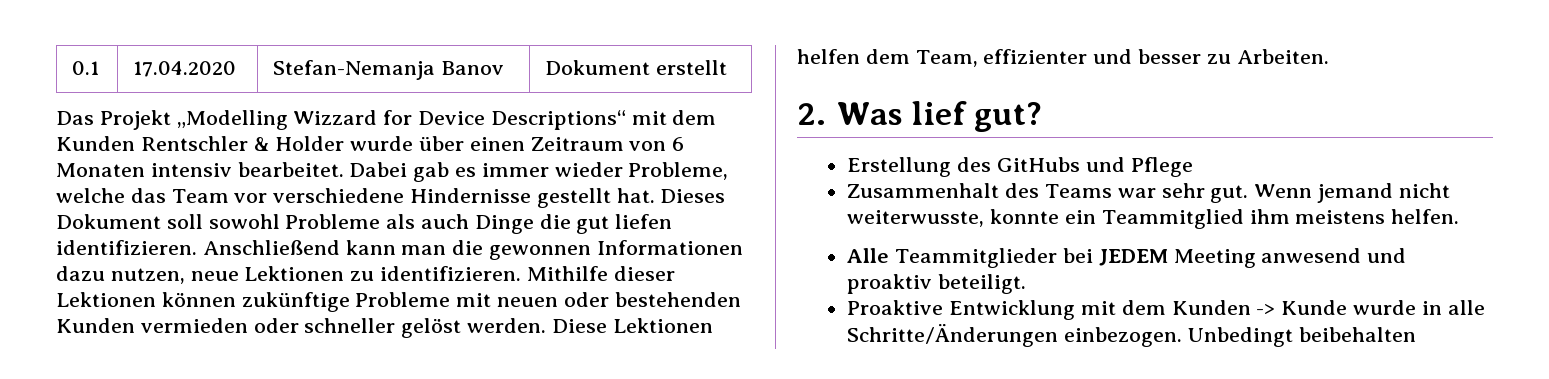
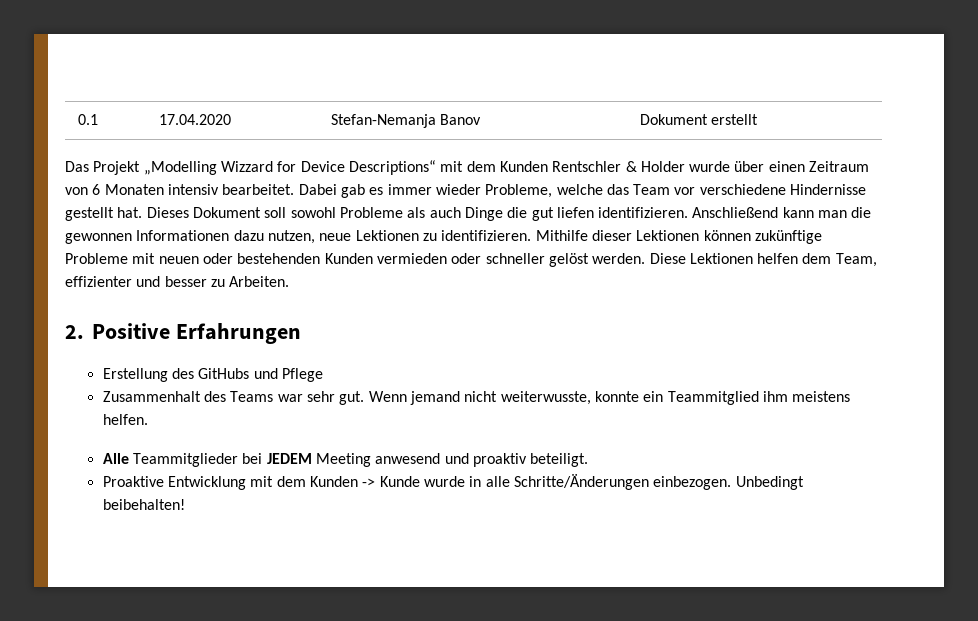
- 2. Was lief gut?
+ 2. Positive Erfahrungen
- Unbedingt beibehalten
+ Unbedingt beibehalten!

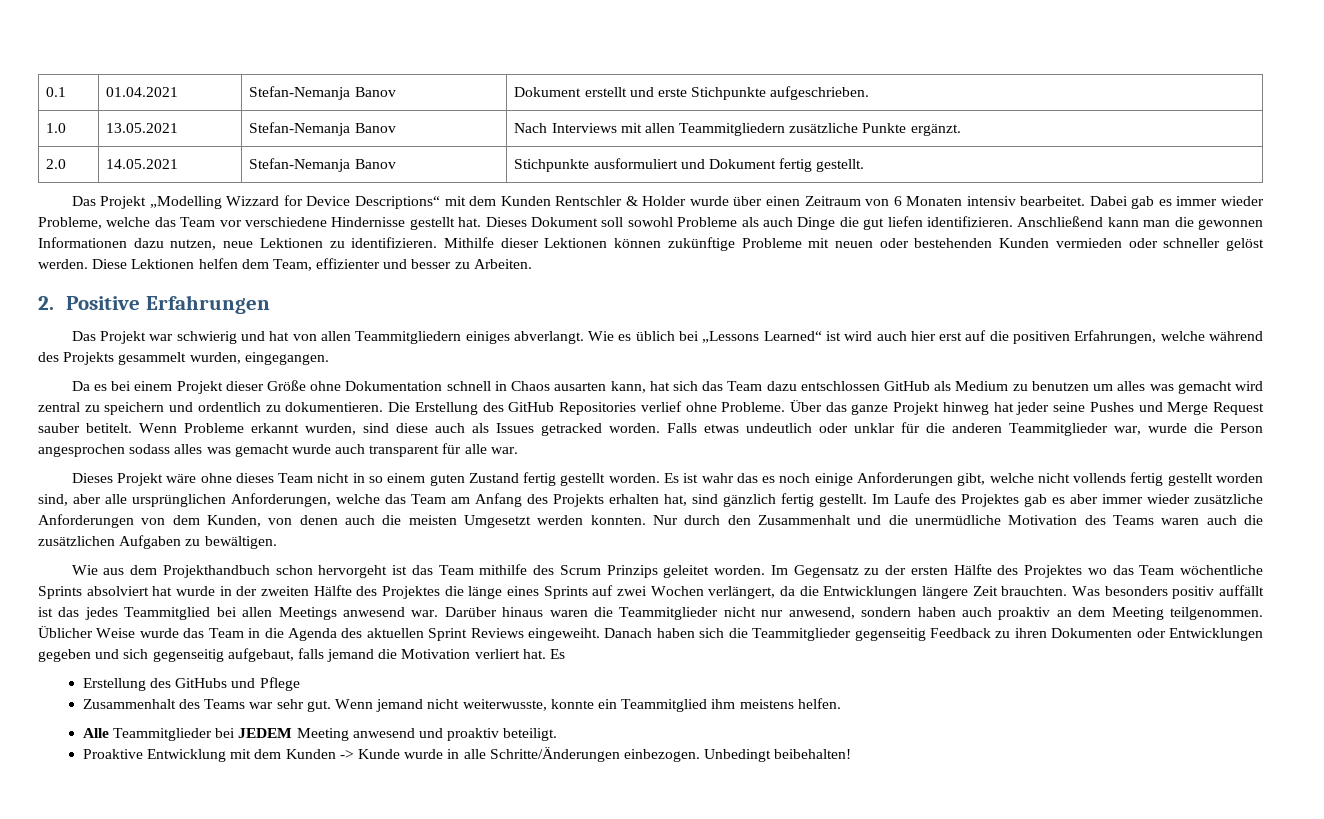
- 0.1 | 17.04.2020 | Stefan-Nemanja Banov | Dokument erstellt
+ 0.1 | 01.04.2021 | Stefan-Nemanja Banov | Dokument erstellt und erste Stichpunkte aufgeschrieben.
+ 1.0 | 13.05.2021 | Stefan-Nemanja Banov | Nach Interviews mit allen Teammitgliedern zusätzliche Punkte ergänzt.
+ 2.0 | 14.05.2021 | Stefan-Nemanja Banov | Stichpunkte ausformuliert und Dokument fertig gestellt.
+ Das Projekt war schwierig und hat von allen Teammitgliedern einiges abverlangt. Wie es üblich bei „Lessons Learned“ ist wird auch hier erst auf die positiven Erfahrungen, welche während des Projekts gesammelt wurden, eingegangen.
+ Da es bei einem Projekt dieser Größe ohne Dokumentation schnell in Chaos ausarten kann, hat sich das Team dazu entschlossen GitHub als Medium zu benutzen um alles was gemacht wird zentral zu speichern und ordentlich zu dokumentieren. Die Erstellung des GitHub Repositories verlief ohne Probleme. Über das ganze Projekt hinweg hat jeder seine Pushes und Merge Request sauber betitelt. Wenn Probleme erkannt wurden, sind diese auch als Issues getracked worden. Falls etwas undeutlich oder unklar für die anderen Teammitglieder war, wurde die Person angesprochen sodass alles was gemacht wurde auch transparent für alle war.
+ Dieses Projekt wäre ohne dieses Team nicht in so einem guten Zustand fertig gestellt worden. Es ist wahr das es noch einige Anforderungen gibt, welche nicht vollends fertig gestellt worden sind, aber alle ursprünglichen Anforderungen, welche das Team am Anfang des Projekts erhalten hat, sind gänzlich fertig gestellt. Im Laufe des Projektes gab es aber immer wieder zusätzliche Anforderungen von dem Kunden, von denen auch die meisten Umgesetzt werden konnten. Nur durch den Zusammenhalt und die unermüdliche Motivation des Teams waren auch die zusätzlichen Aufgaben zu bewältigen.
+ Wie aus dem Projekthandbuch schon hervorgeht ist das Team mithilfe des Scrum Prinzips geleitet worden. Im Gegensatz zu der ersten Hälfte des Projektes wo das Team wöchentliche Sprints absolviert hat wurde in der zweiten Hälfte des Projektes die länge eines Sprints auf zwei Wochen verlängert, da die Entwicklungen längere Zeit brauchten. Was besonders positiv auffällt ist das jedes Teammitglied bei allen Meetings anwesend war. Darüber hinaus waren die Teammitglieder nicht nur anwesend, sondern haben auch proaktiv an dem Meeting teilgenommen. Üblicher Weise wurde das Team in die Agenda des aktuellen Sprint Reviews eingeweiht. Danach haben sich die Teammitglieder gegenseitig Feedback zu ihren Dokumenten oder Entwicklungen gegeben und sich gegenseitig aufgebaut, falls jemand die Motivation verliert hat. Es

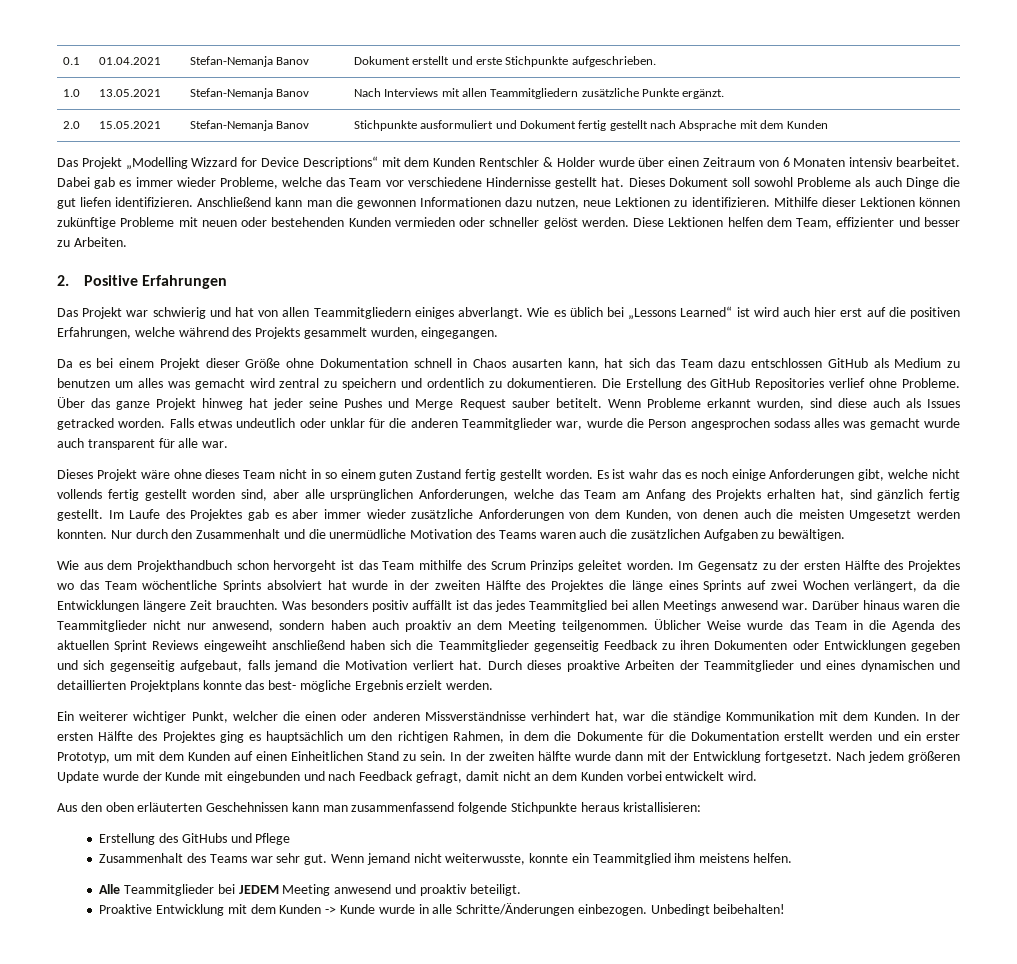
- 2.0 | 14.05.2021 | Stefan-Nemanja Banov | Stichpunkte ausformuliert und Dokument fertig gestellt.
+ 2.0 | 15.05.2021 | Stefan-Nemanja Banov | Stichpunkte ausformuliert und Dokument fertig gestellt nach Absprache mit dem Kunden
- Üblicher Weise wurde das Team in die Agenda des aktuellen Sprint Reviews eingeweiht. Danach haben sich die Teammitglieder gegenseitig Feedback zu ihren Dokumenten oder Entwicklungen gegeben und sich gegenseitig aufgebaut, falls jemand die Motivation verliert hat. Es
+ Üblicher Weise wurde das Team in die Agenda des aktuellen Sprint Reviews eingeweiht anschließend haben sich die Teammitglieder gegenseitig Feedback zu ihren Dokumenten oder Entwicklungen gegeben und sich gegenseitig aufgebaut, falls jemand die Motivation verliert hat. Durch dieses proaktive Arbeiten der Teammitglieder und eines dynamischen und detaillierten Projektplans konnte das best- mögliche Ergebnis erzielt werden.
+ Ein weiterer wichtiger Punkt, welcher die einen oder anderen Missverständnisse verhindert hat, war die ständige Kommunikation mit dem Kunden. In der ersten Hälfte des Projektes ging es hauptsächlich um den richtigen Rahmen, in dem die Dokumente für die Dokumentation erstellt werden und ein erster Prototyp, um mit dem Kunden auf einen Einheitlichen Stand zu sein. In der zweiten hälfte wurde dann mit der Entwicklung fortgesetzt. Nach jedem größeren Update wurde der Kunde mit eingebunden und nach Feedback gefragt, damit nicht an dem Kunden vorbei entwickelt wird.
+ Aus den oben erläuterten Geschehnissen kann man zusammenfassend folgende Stichpunkte heraus kristallisieren:

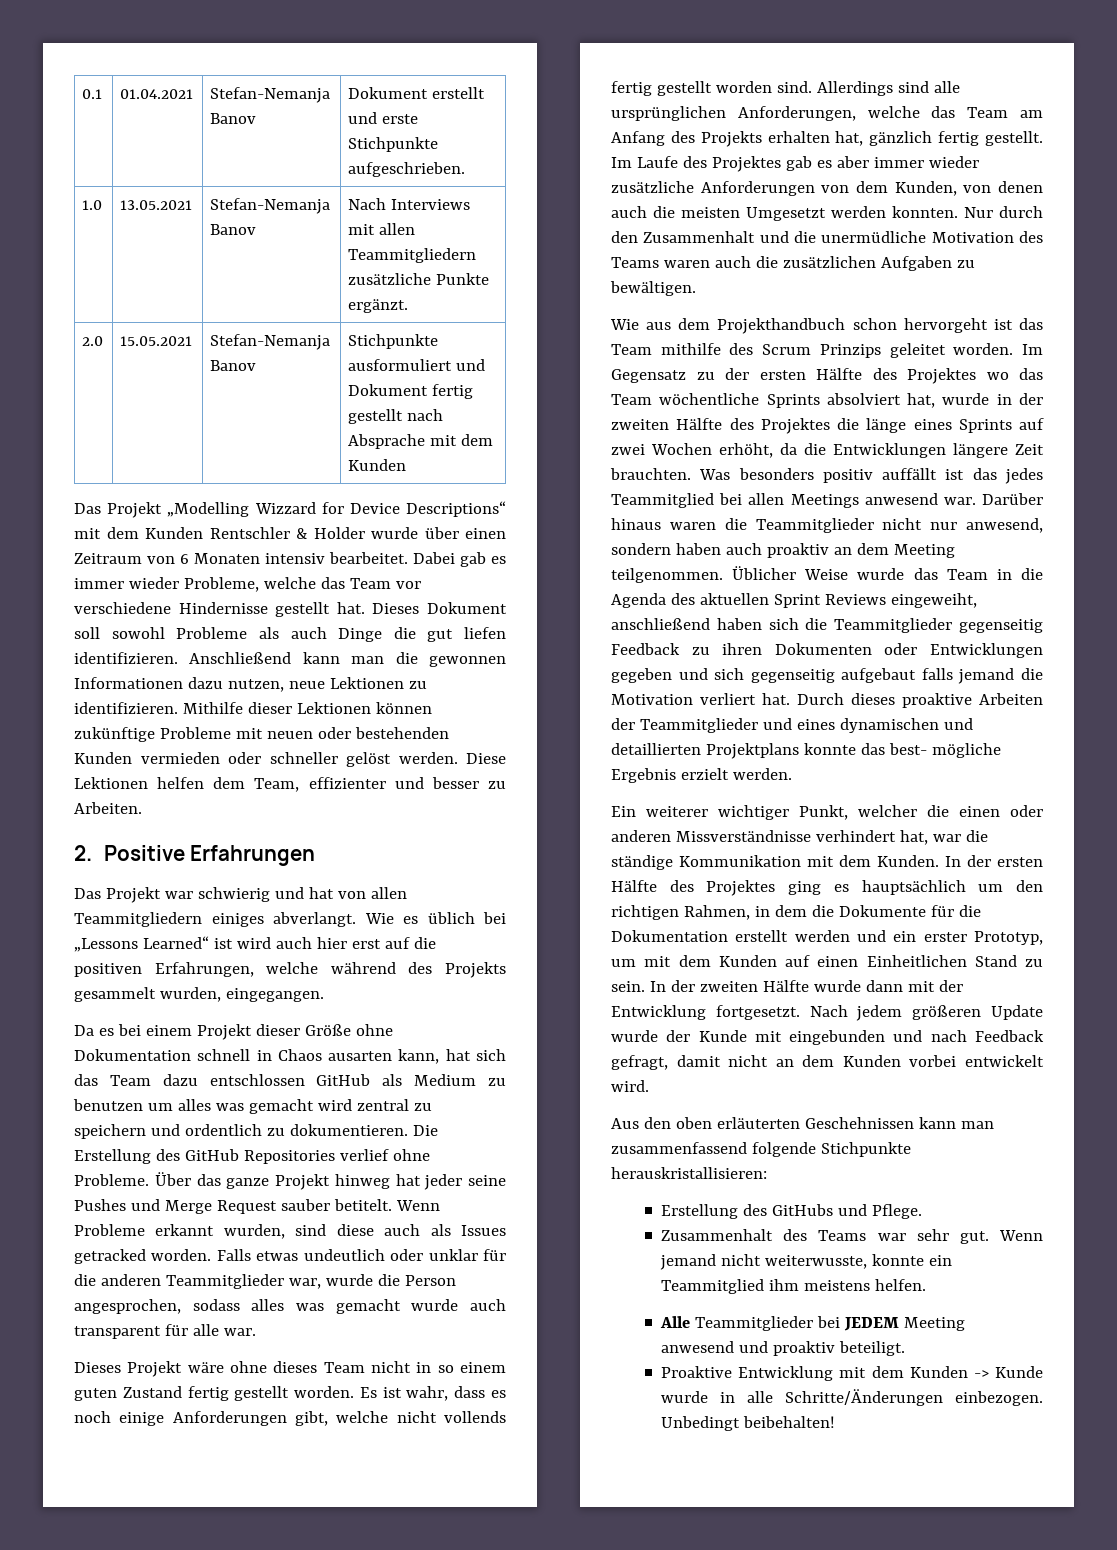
- Falls etwas undeutlich oder unklar für die anderen Teammitglieder war, wurde die Person angesprochen sodass alles was gemacht wurde auch transparent für alle war.
+ Falls etwas undeutlich oder unklar für die anderen Teammitglieder war, wurde die Person angesprochen, sodass alles was gemacht wurde auch transparent für alle war.
- Es ist wahr das es noch einige Anforderungen gibt, welche nicht vollends fertig gestellt worden sind, aber alle ursprünglichen Anforderungen, welche das Team am Anfang des Projekts erhalten hat, sind gänzlich fertig gestellt.
+ Es ist wahr, dass es noch einige Anforderungen gibt, welche nicht vollends fertig gestellt worden sind. Allerdings sind alle ursprünglichen Anforderungen, welche das Team am Anfang des Projekts erhalten hat, gänzlich fertig gestellt.
- Im Gegensatz zu der ersten Hälfte des Projektes wo das Team wöchentliche Sprints absolviert hat wurde in der zweiten Hälfte des Projektes die länge eines Sprints auf zwei Wochen verlängert, da die Entwicklungen längere Zeit brauchten.
+ Im Gegensatz zu der ersten Hälfte des Projektes wo das Team wöchentliche Sprints absolviert hat, wurde in der zweiten Hälfte des Projektes die länge eines Sprints auf zwei Wochen erhöht, da die Entwicklungen längere Zeit brauchten.
- Üblicher Weise wurde das Team in die Agenda des aktuellen Sprint Reviews eingeweiht anschließend haben sich die Teammitglieder gegenseitig Feedback zu ihren Dokumenten oder Entwicklungen gegeben und sich gegenseitig aufgebaut, falls jemand die Motivation verliert hat.
+ Üblicher Weise wurde das Team in die Agenda des aktuellen Sprint Reviews eingeweiht, anschließend haben sich die Teammitglieder gegenseitig Feedback zu ihren Dokumenten oder Entwicklungen gegeben und sich gegenseitig aufgebaut falls jemand die Motivation verliert hat.
- In der zweiten hälfte wurde dann mit der Entwicklung fortgesetzt.
+ In der zweiten Hälfte wurde dann mit der Entwicklung fortgesetzt.
- Aus den oben erläuterten Geschehnissen kann man zusammenfassend folgende Stichpunkte heraus kristallisieren:
+ Aus den oben erläuterten Geschehnissen kann man zusammenfassend folgende Stichpunkte herauskristallisieren:
- Erstellung des GitHubs und Pflege
+ Erstellung des GitHubs und Pflege.

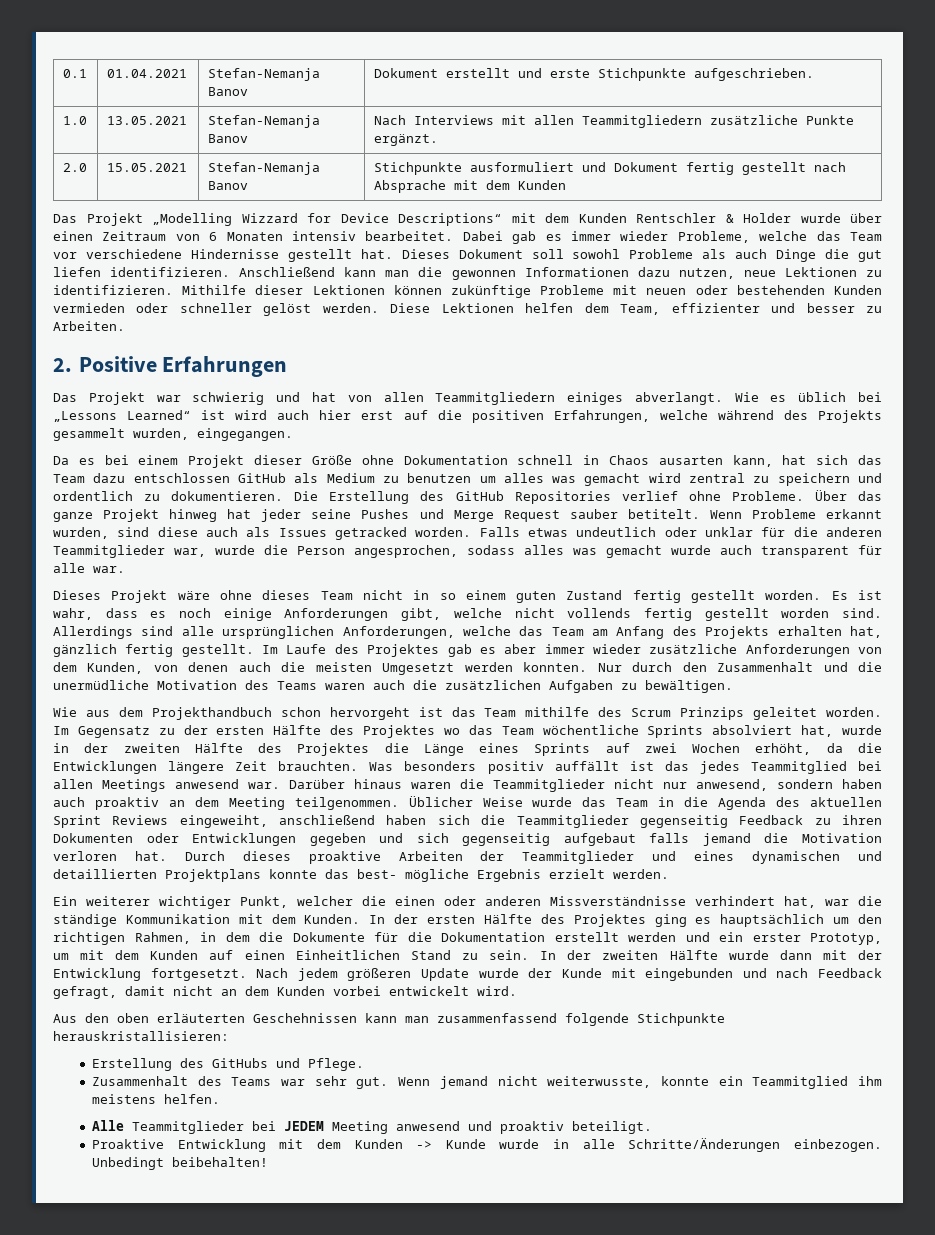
- Im Gegensatz zu der ersten Hälfte des Projektes wo das Team wöchentliche Sprints absolviert hat, wurde in der zweiten Hälfte des Projektes die länge eines Sprints auf zwei Wochen erhöht, da die Entwicklungen längere Zeit brauchten.
+ Im Gegensatz zu der ersten Hälfte des Projektes wo das Team wöchentliche Sprints absolviert hat, wurde in der zweiten Hälfte des Projektes die Länge eines Sprints auf zwei Wochen erhöht, da die Entwicklungen längere Zeit brauchten.
- Üblicher Weise wurde das Team in die Agenda des aktuellen Sprint Reviews eingeweiht, anschließend haben sich die Teammitglieder gegenseitig Feedback zu ihren Dokumenten oder Entwicklungen gegeben und sich gegenseitig aufgebaut falls jemand die Motivation verliert hat.
+ Üblicher Weise wurde das Team in die Agenda des aktuellen Sprint Reviews eingeweiht, anschließend haben sich die Teammitglieder gegenseitig Feedback zu ihren Dokumenten oder Entwicklungen gegeben und sich gegenseitig aufgebaut falls jemand die Motivation verloren hat.

